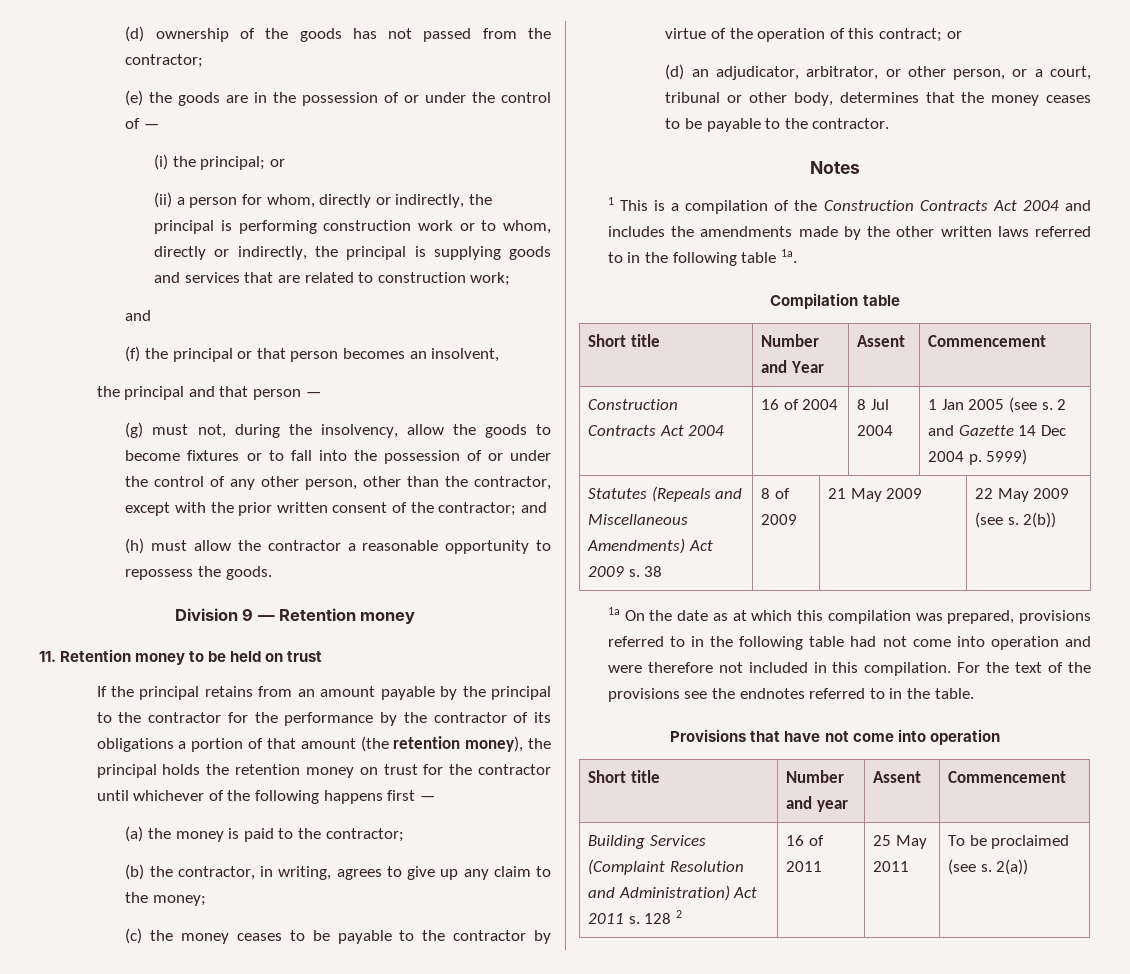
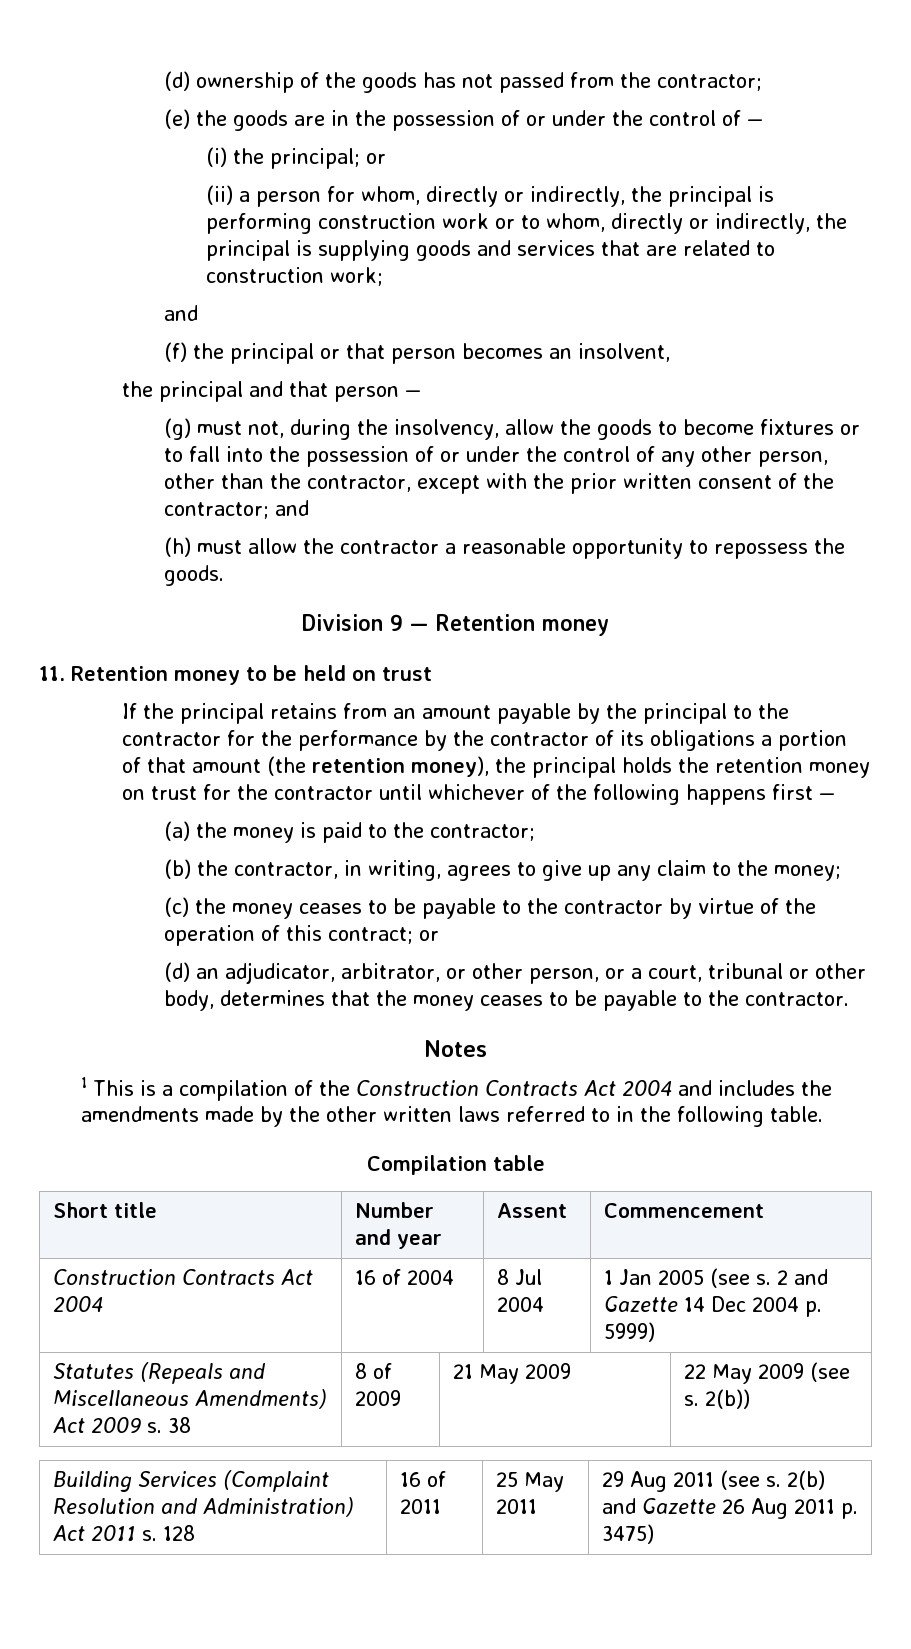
- 1 This is a compilation of the Construction Contracts Act 2004 and includes the amendments made by the other written laws referred to in the following table 1a.
+ 1 This is a compilation of the Construction Contracts Act 2004 and includes the amendments made by the other written laws referred to in the following table.
- Short title | Number and Year | Assent | Commencement
+ Short title | Number and year | Assent | Commencement
- 1a On the date as at which this compilation was prepared, provisions referred to in the following table had not come into operation and were therefore not included in this compilation. For the text of the provisions see the endnotes referred to in the table.
- Provisions that have not come into operation
- Short title | Number and year | Assent | Commencement
- Building Services (Complaint Resolution and Administration) Act 2011 s. 128 2 | 16 of 2011 | 25 May 2011 | To be proclaimed (see s. 2(a))
+ Building Services (Complaint Resolution and Administration) Act 2011 s. 128 | 16 of 2011 | 25 May 2011 | 29 Aug 2011 (see s. 2(b) and Gazette 26 Aug 2011 p. 3475)

